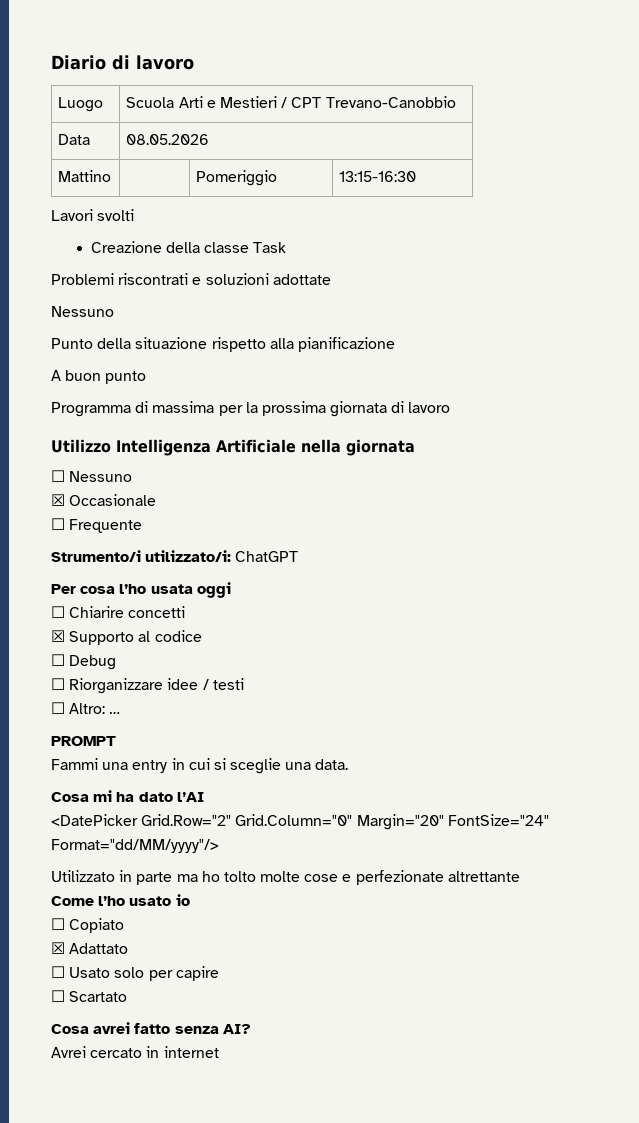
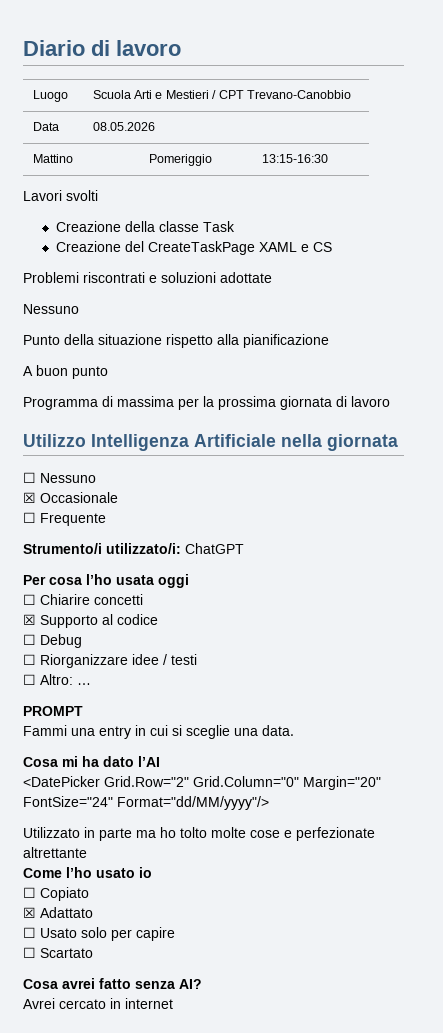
+ Creazione del CreateTaskPage XAML e CS

